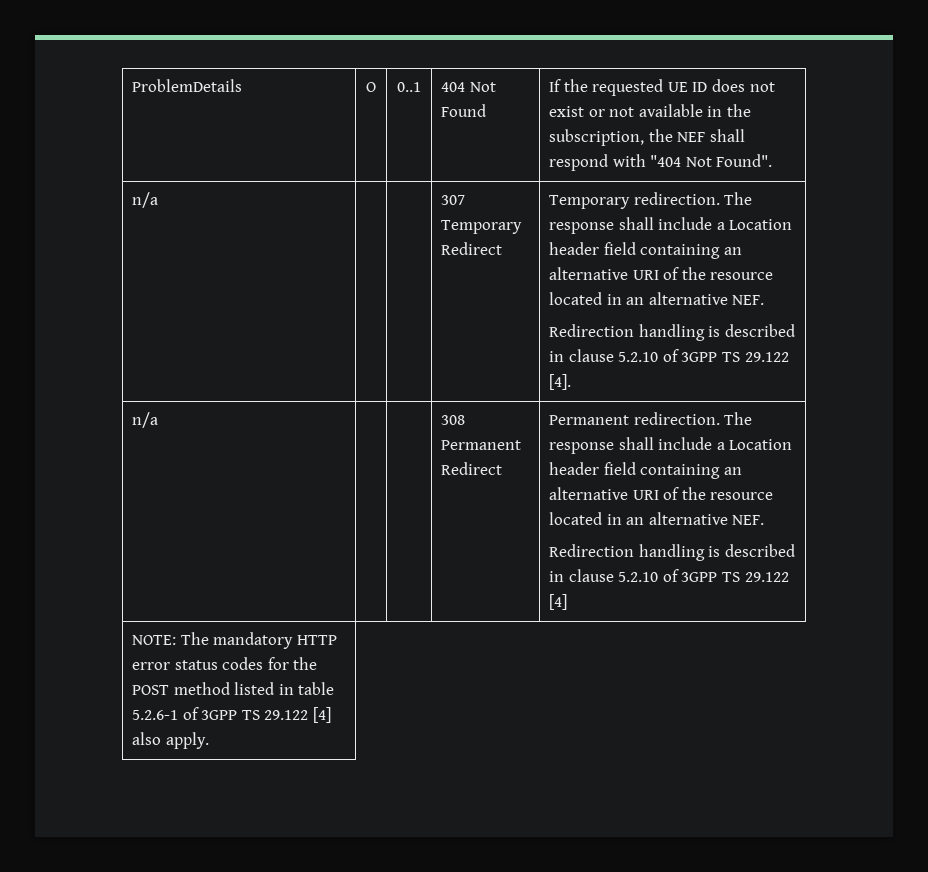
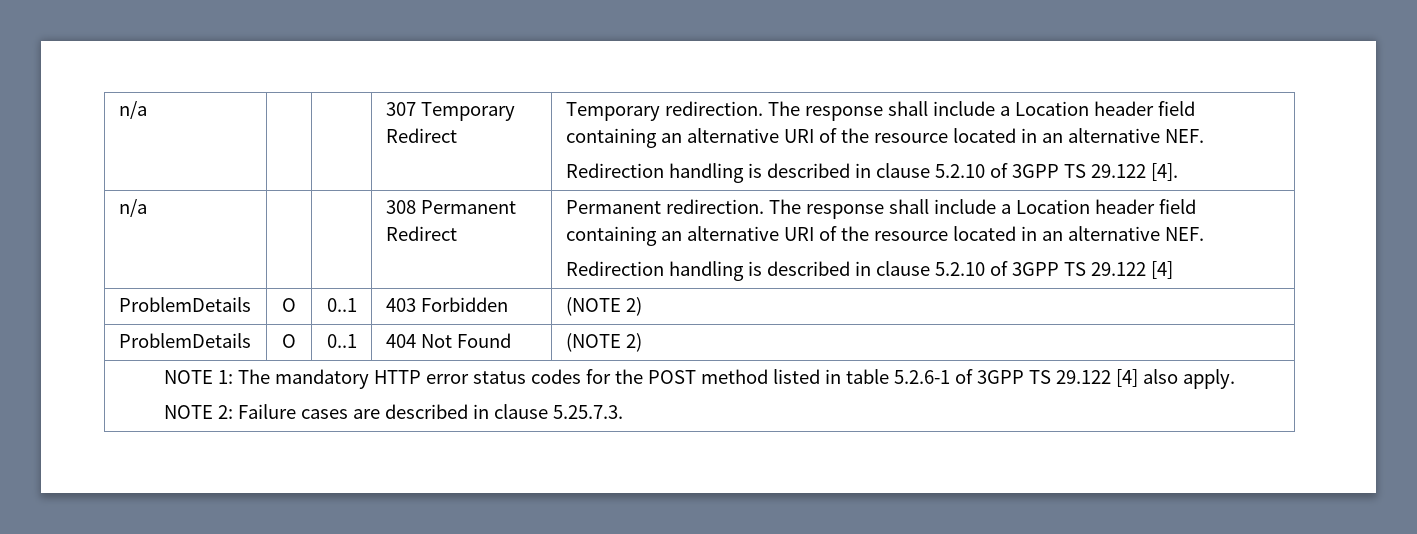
- ProblemDetails | O | 0..1 | 404 Not Found | If the requested UE ID does not exist or not available in the subscription, the NEF shall respond with "404 Not Found".
- NOTE: The mandatory HTTP error status codes for the POST method listed in table 5.2.6-1 of 3GPP TS 29.122 [4] also apply.
+ ProblemDetails | O | 0..1 | 403 Forbidden | (NOTE 2)
+ ProblemDetails | O | 0..1 | 404 Not Found | (NOTE 2)
+ NOTE 1: The mandatory HTTP error status codes for the POST method listed in table 5.2.6-1 of 3GPP TS 29.122 [4] also apply.
+ NOTE 2: Failure cases are described in clause 5.25.7.3.

